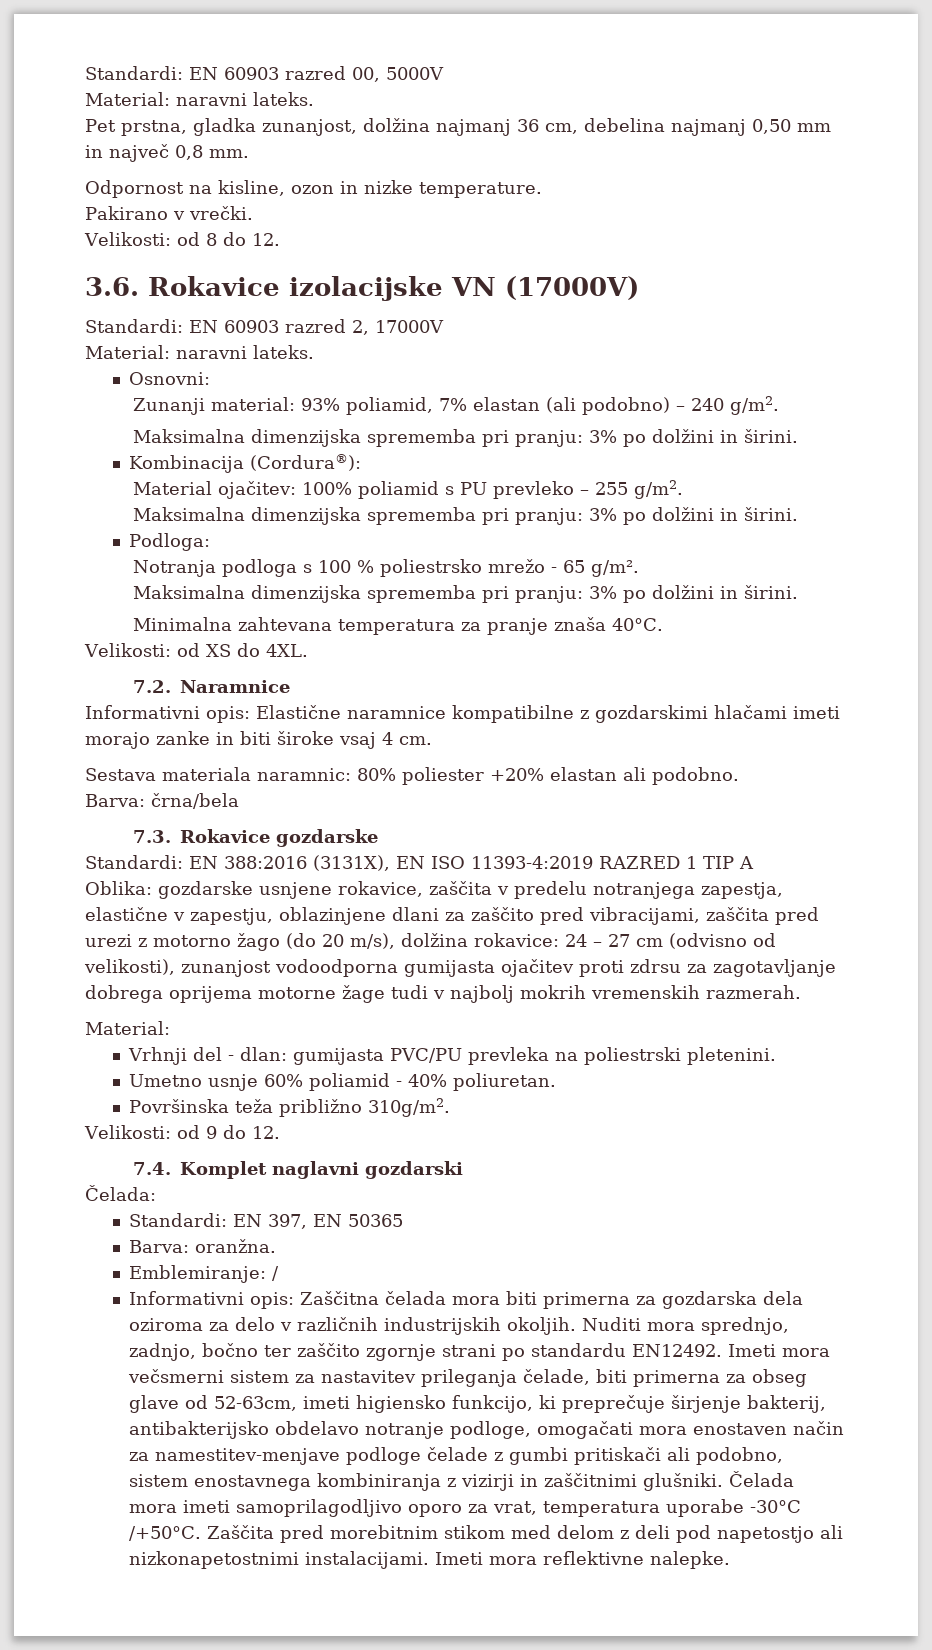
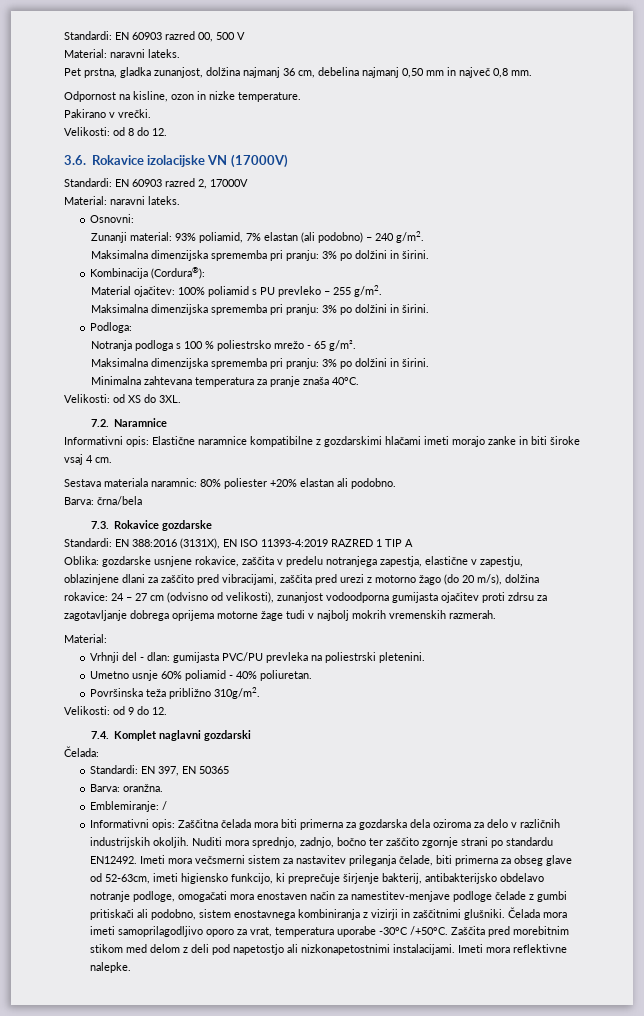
- Standardi: EN 60903 razred 00, 5000V
+ Standardi: EN 60903 razred 00, 500 V
- Velikosti: od XS do 4XL.
+ Velikosti: od XS do 3XL.

